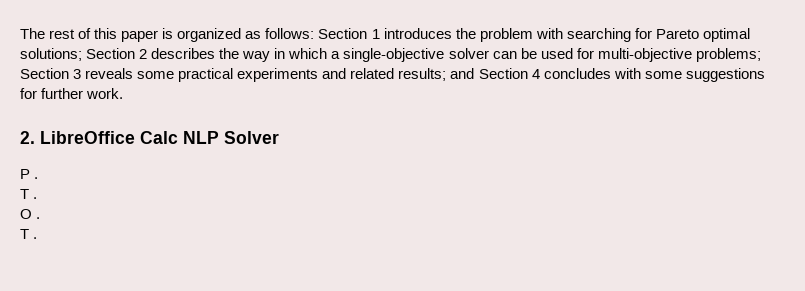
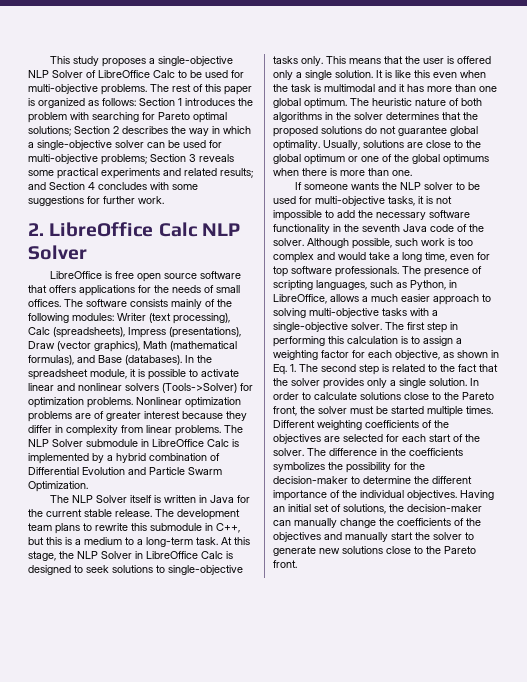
+ This study proposes a single-objective NLP Solver of LibreOffice Calc to be used for multi-objective problems.
- P .
- T .
- O .
- T .
+ LibreOffice is free open source software that offers applications for the needs of small offices. The software consists mainly of the following modules: Writer (text processing), Calc (spreadsheets), Impress (presentations), Draw (vector graphics), Math (mathematical formulas), and Base (databases). In the spreadsheet module, it is possible to activate linear and nonlinear solvers (Tools->Solver) for optimization problems. Nonlinear optimization problems are of greater interest because they differ in complexity from linear problems. The NLP Solver submodule in LibreOffice Calc is implemented by a hybrid combination of Differential Evolution and Particle Swarm Optimization.
+ The NLP Solver itself is written in Java for the current stable release. The development team plans to rewrite this submodule in C++, but this is a medium to а long-term task. At this stage, the NLP Solver in LibreOffice Calc is designed to seek solutions to single-objective tasks only. This means that the user is offered only a single solution. It is like this even when the task is multimodal and it has more than one global optimum. The heuristic nature of both algorithms in the solver determines that the proposed solutions do not guarantee global optimality. Usually, solutions are close to the global optimum or one of the global optimums when there is more than one.
+ If someone wants the NLP solver to be used for multi-objective tasks, it is not impossible to add the necessary software functionality in the seventh Java code of the solver. Although possible, such work is too complex and would take a long time, even for top software professionals. The presence of scripting languages, such as Python, in LibreOffice, allows a much easier approach to solving multi-objective tasks with a single-objective solver. The first step in performing this calculation is to assign a weighting factor for each objective, as shown in Eq. 1. The second step is related to the fact that the solver provides only a single solution. In order to calculate solutions close to the Pareto front, the solver must be started multiple times. Different weighting coefficients of the objectives are selected for each start of the solver. The difference in the coefficients symbolizes the possibility for the decision-maker to determine the different importance of the individual objectives. Having an initial set of solutions, the decision-maker can manually change the coefficients of the objectives and manually start the solver to generate new solutions close to the Pareto front.

